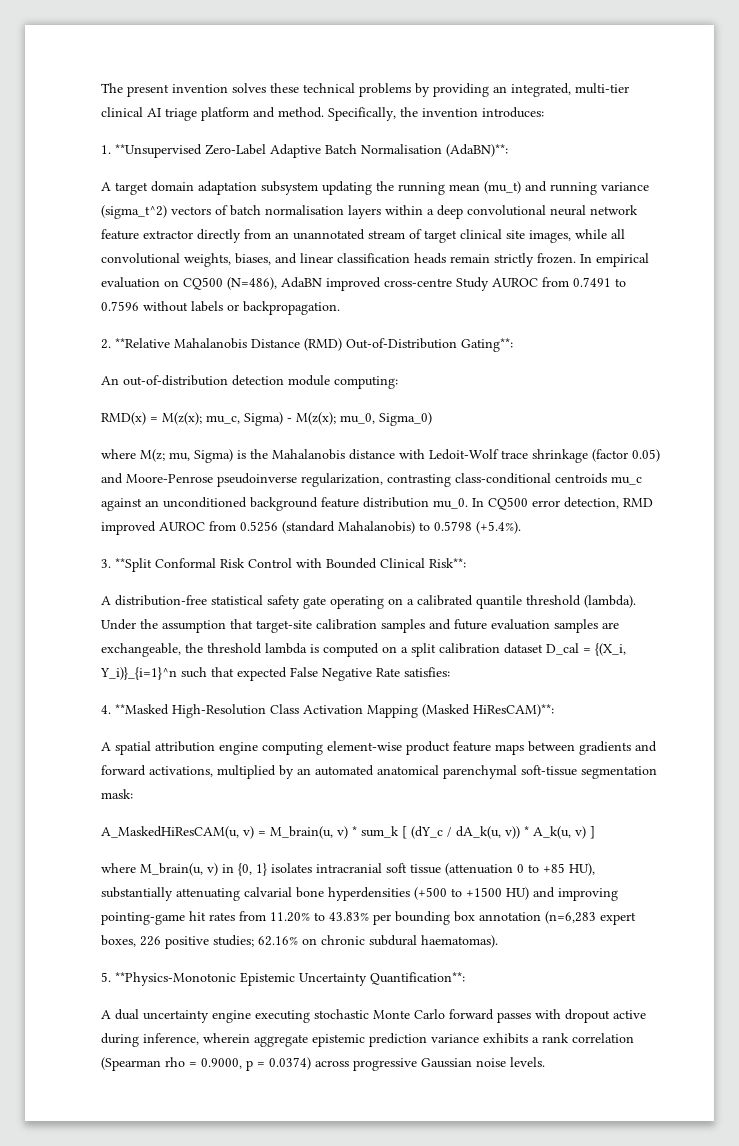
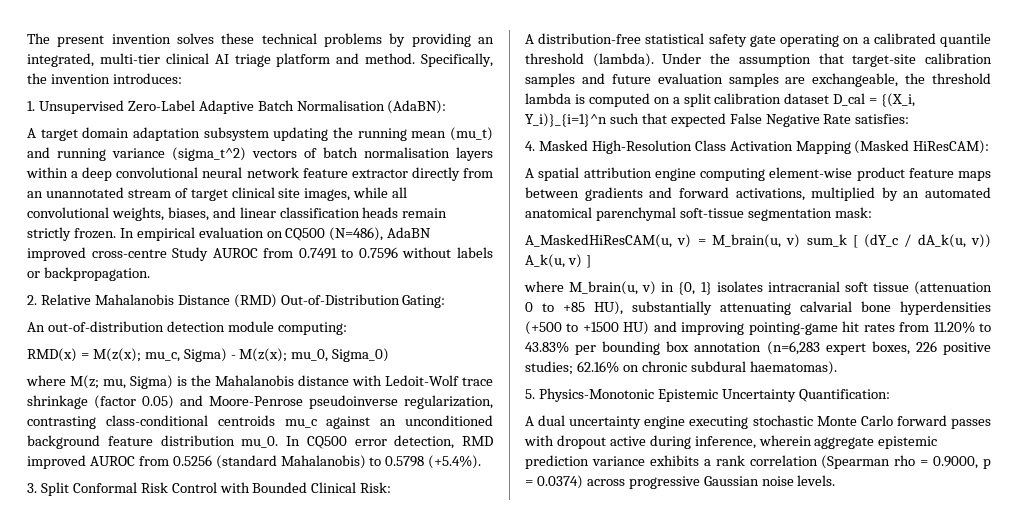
- 1. **Unsupervised Zero-Label Adaptive Batch Normalisation (AdaBN)**:
+ 1. Unsupervised Zero-Label Adaptive Batch Normalisation (AdaBN):
- 2. **Relative Mahalanobis Distance (RMD) Out-of-Distribution Gating**:
+ 2. Relative Mahalanobis Distance (RMD) Out-of-Distribution Gating:
- 3. **Split Conformal Risk Control with Bounded Clinical Risk**:
+ 3. Split Conformal Risk Control with Bounded Clinical Risk:
- 4. **Masked High-Resolution Class Activation Mapping (Masked HiResCAM)**:
+ 4. Masked High-Resolution Class Activation Mapping (Masked HiResCAM):
- A_MaskedHiResCAM(u, v) = M_brain(u, v) * sum_k [ (dY_c / dA_k(u, v)) * A_k(u, v) ]
+ A_MaskedHiResCAM(u, v) = M_brain(u, v) sum_k [ (dY_c / dA_k(u, v)) A_k(u, v) ]
- 5. **Physics-Monotonic Epistemic Uncertainty Quantification**:
+ 5. Physics-Monotonic Epistemic Uncertainty Quantification:

